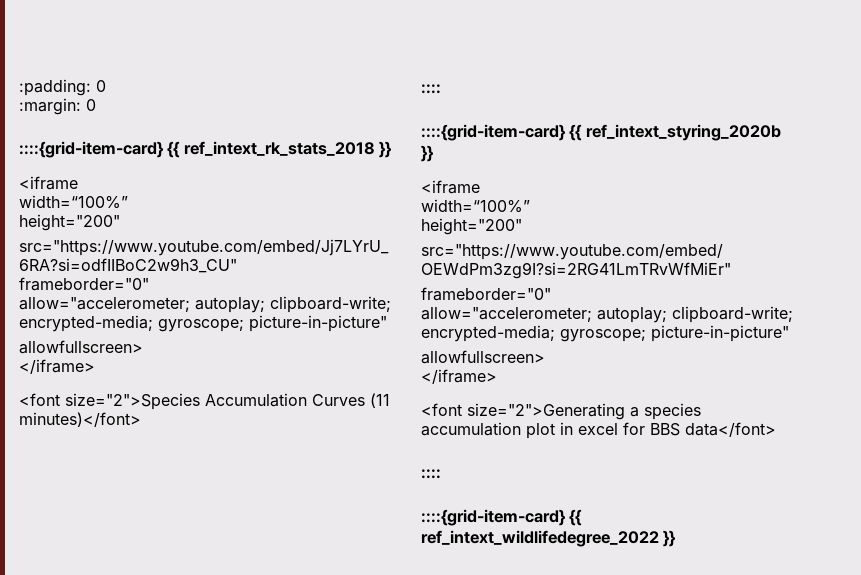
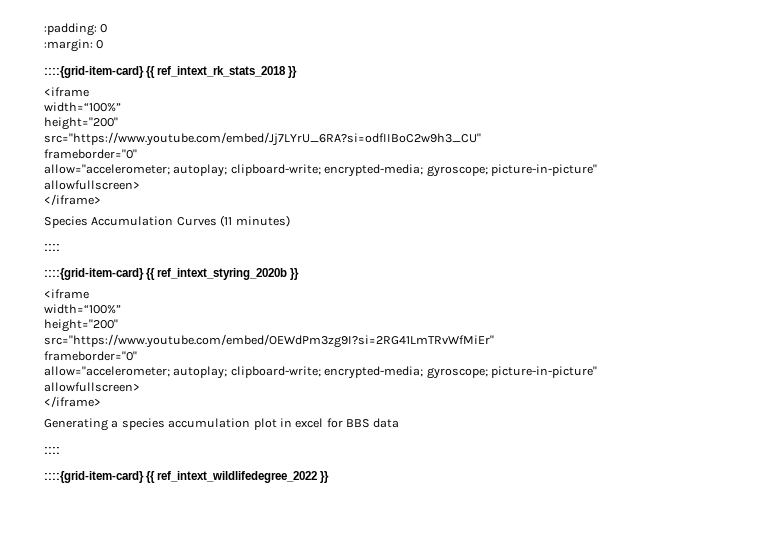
- <font size="2">Species Accumulation Curves (11 minutes)</font>
+ Species Accumulation Curves (11 minutes)
- <font size="2">Generating a species accumulation plot in excel for BBS data</font>
+ Generating a species accumulation plot in excel for BBS data

